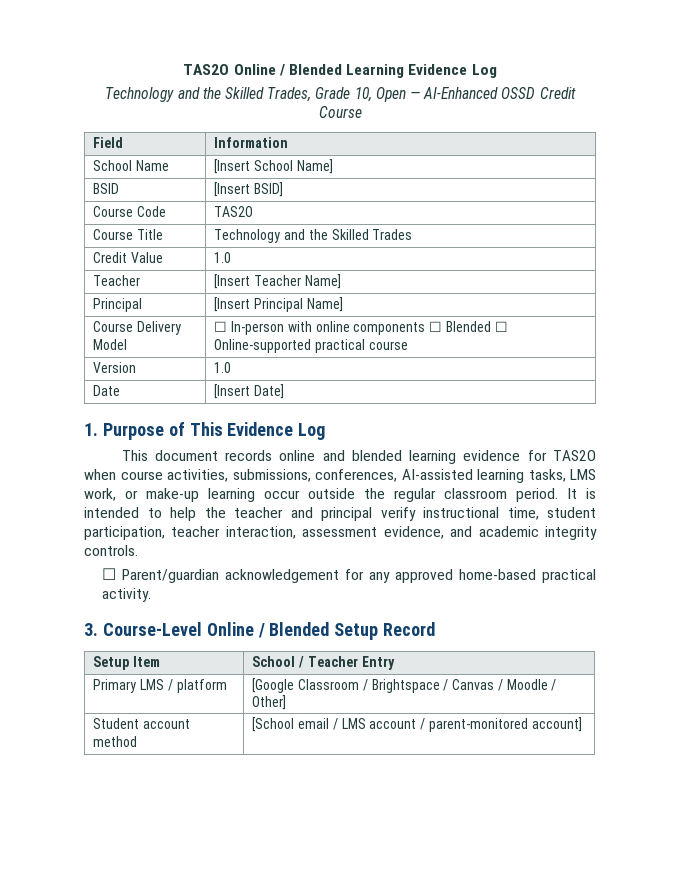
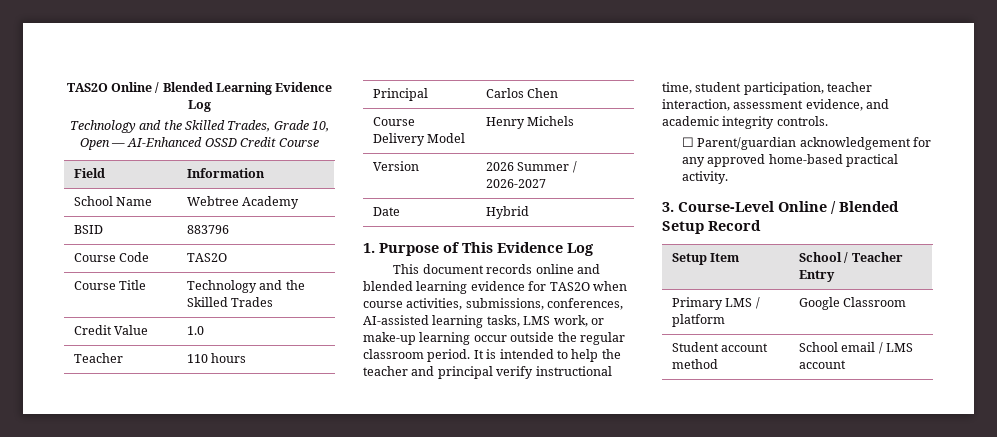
- School Name | [Insert School Name]
+ School Name | Webtree Academy
- BSID | [Insert BSID]
+ BSID | 883796
- Teacher | [Insert Teacher Name]
- Principal | [Insert Principal Name]
- Course Delivery Model | ☐ In-person with online components ☐ Blended ☐ Online-supported practical course
- Version | 1.0
+ Teacher | 110 hours
+ Principal | Carlos Chen
+ Course Delivery Model | Henry Michels
+ Version | 2026 Summer / 2026-2027
- Date | [Insert Date]
+ Date | Hybrid
- Primary LMS / platform | [Google Classroom / Brightspace / Canvas / Moodle / Other]
+ Primary LMS / platform | Google Classroom
- Student account method | [School email / LMS account / parent-monitored account]
+ Student account method | School email / LMS account

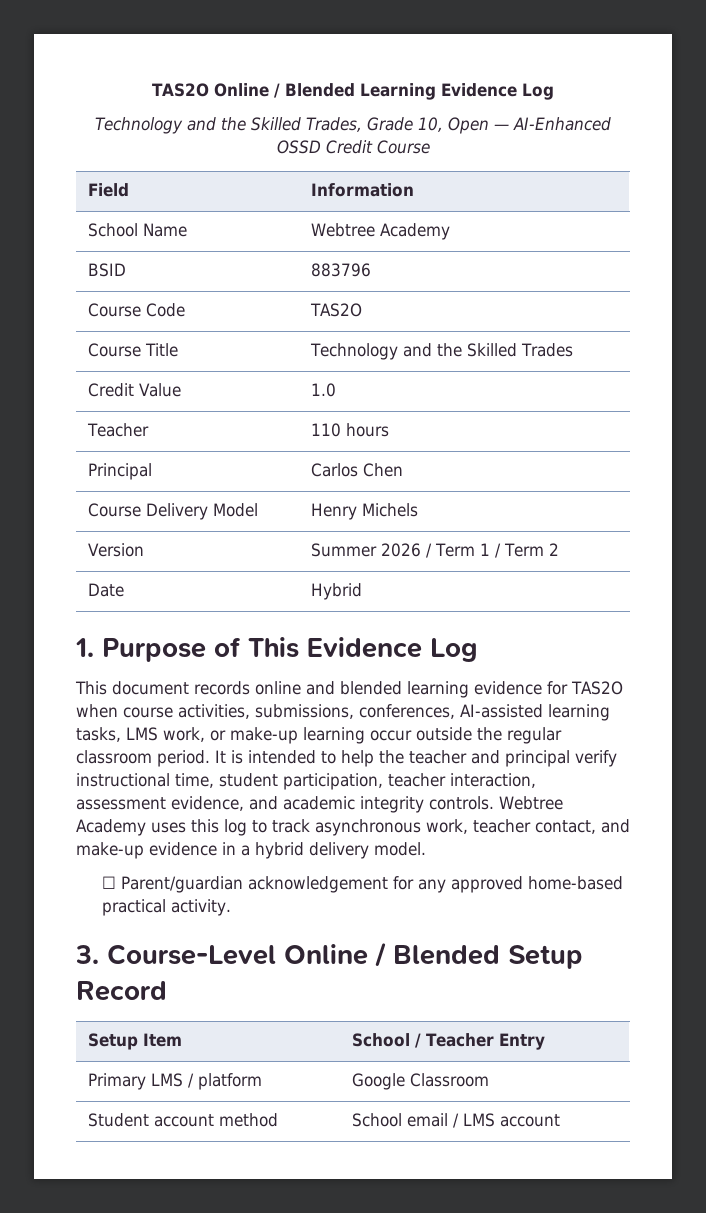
- Version | 2026 Summer / 2026-2027
+ Version | Summer 2026 / Term 1 / Term 2
+ Webtree Academy uses this log to track asynchronous work, teacher contact, and make-up evidence in a hybrid delivery model.

